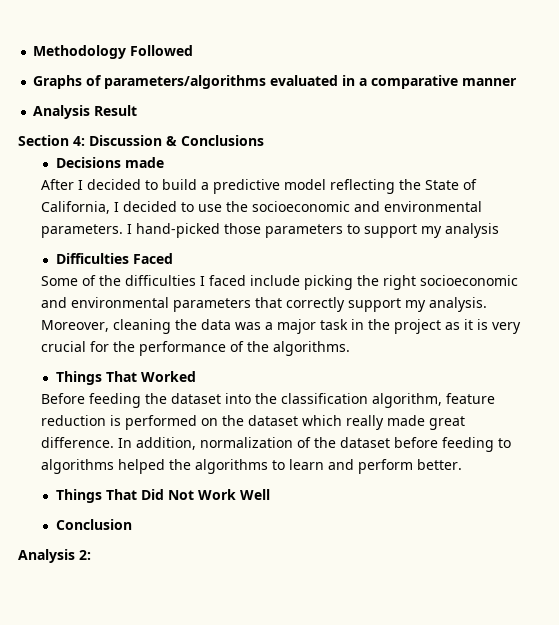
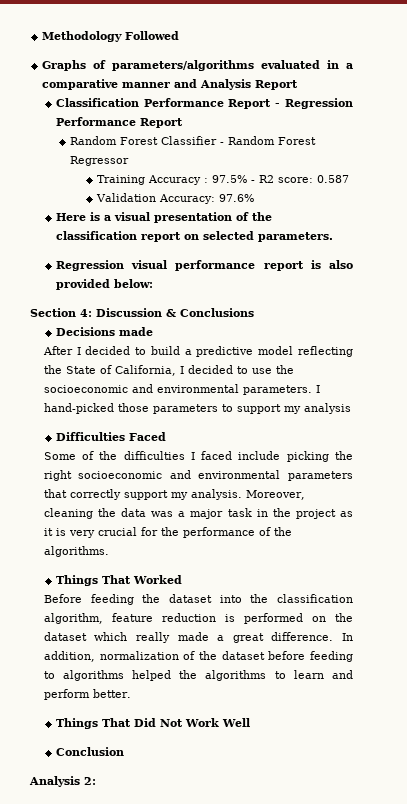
- Graphs of parameters/algorithms evaluated in a comparative manner
- Analysis Result
+ Graphs of parameters/algorithms evaluated in a comparative manner and Analysis Report
+ Classification Performance Report - Regression Performance Report
+ Random Forest Classifier - Random Forest Regressor
+ Training Accuracy : 97.5% - R2 score: 0.587
+ Validation Accuracy: 97.6%
+ Here is a visual presentation of the classification report on selected parameters.
+ Regression visual performance report is also provided below:
- Before feeding the dataset into the classification algorithm, feature reduction is performed on the dataset which really made great difference.
+ Before feeding the dataset into the classification algorithm, feature reduction is performed on the dataset which really made a great difference.

